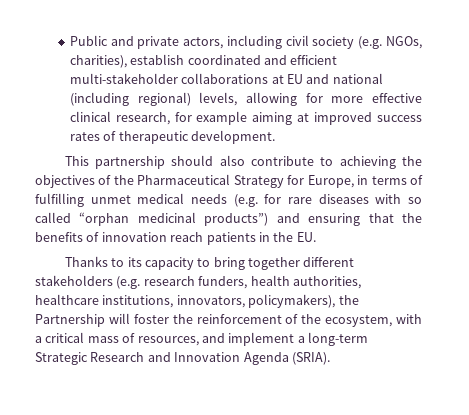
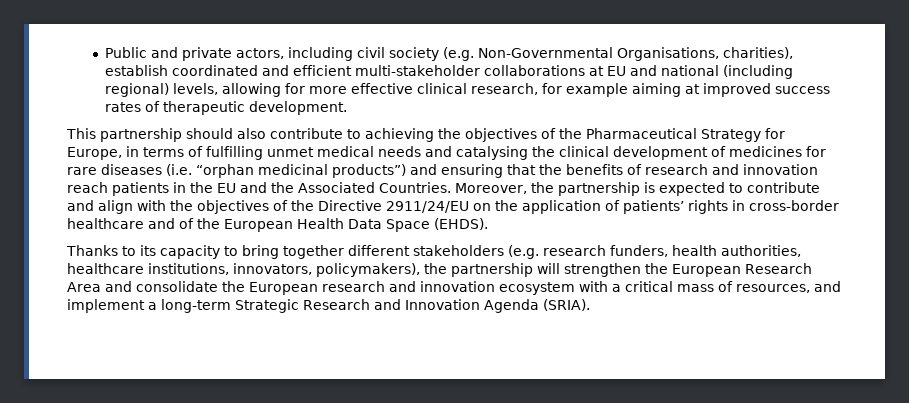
- Public and private actors, including civil society (e.g. NGOs, charities), establish coordinated and efficient multi-stakeholder collaborations at EU and national (including regional) levels, allowing for more effective clinical research, for example aiming at improved success rates of therapeutic development.
+ Public and private actors, including civil society (e.g. Non-Governmental Organisations, charities), establish coordinated and efficient multi-stakeholder collaborations at EU and national (including regional) levels, allowing for more effective clinical research, for example aiming at improved success rates of therapeutic development.
- This partnership should also contribute to achieving the objectives of the Pharmaceutical Strategy for Europe, in terms of fulfilling unmet medical needs (e.g. for rare diseases with so called “orphan medicinal products”) and ensuring that the benefits of innovation reach patients in the EU.
+ This partnership should also contribute to achieving the objectives of the Pharmaceutical Strategy for Europe, in terms of fulfilling unmet medical needs and catalysing the clinical development of medicines for rare diseases (i.e. “orphan medicinal products”) and ensuring that the benefits of research and innovation reach patients in the EU and the Associated Countries. Moreover, the partnership is expected to contribute and align with the objectives of the Directive 2911/24/EU on the application of patients’ rights in cross-border healthcare and of the European Health Data Space (EHDS).
- Thanks to its capacity to bring together different stakeholders (e.g. research funders, health authorities, healthcare institutions, innovators, policymakers), the Partnership will foster the reinforcement of the ecosystem, with a critical mass of resources, and implement a long-term Strategic Research and Innovation Agenda (SRIA).
+ Thanks to its capacity to bring together different stakeholders (e.g. research funders, health authorities, healthcare institutions, innovators, policymakers), the partnership will strengthen the European Research Area and consolidate the European research and innovation ecosystem with a critical mass of resources, and implement a long-term Strategic Research and Innovation Agenda (SRIA).

